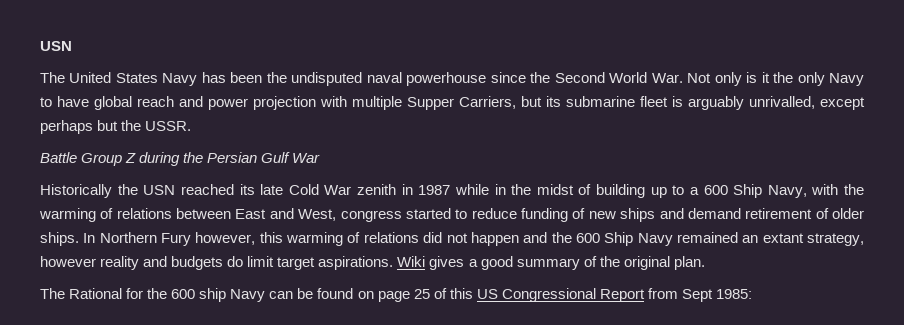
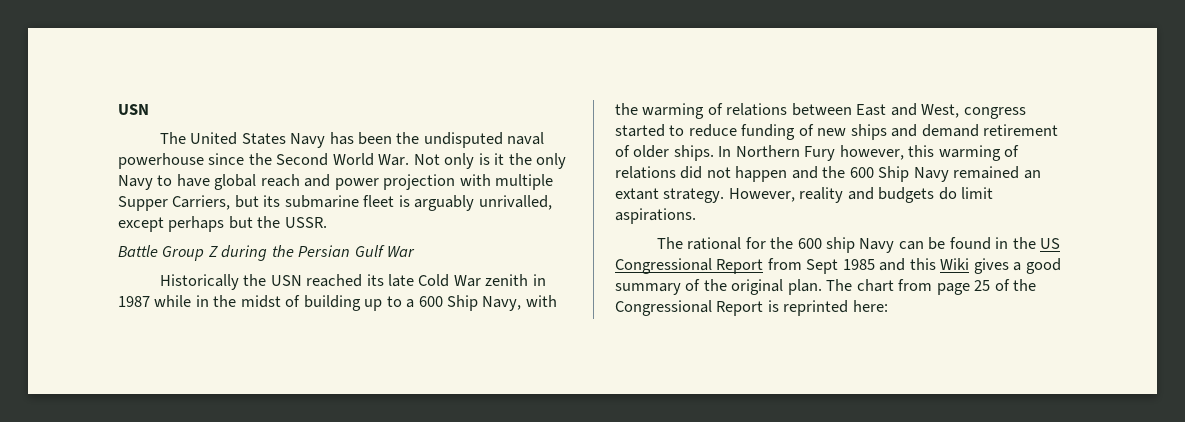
- In Northern Fury however, this warming of relations did not happen and the 600 Ship Navy remained an extant strategy, however reality and budgets do limit target aspirations. Wiki gives a good summary of the original plan.
- The Rational for the 600 ship Navy can be found on page 25 of this US Congressional Report from Sept 1985:
+ In Northern Fury however, this warming of relations did not happen and the 600 Ship Navy remained an extant strategy. However, reality and budgets do limit aspirations.
+ The rational for the 600 ship Navy can be found in the US Congressional Report from Sept 1985 and this Wiki gives a good summary of the original plan. The chart from page 25 of the Congressional Report is reprinted here:

